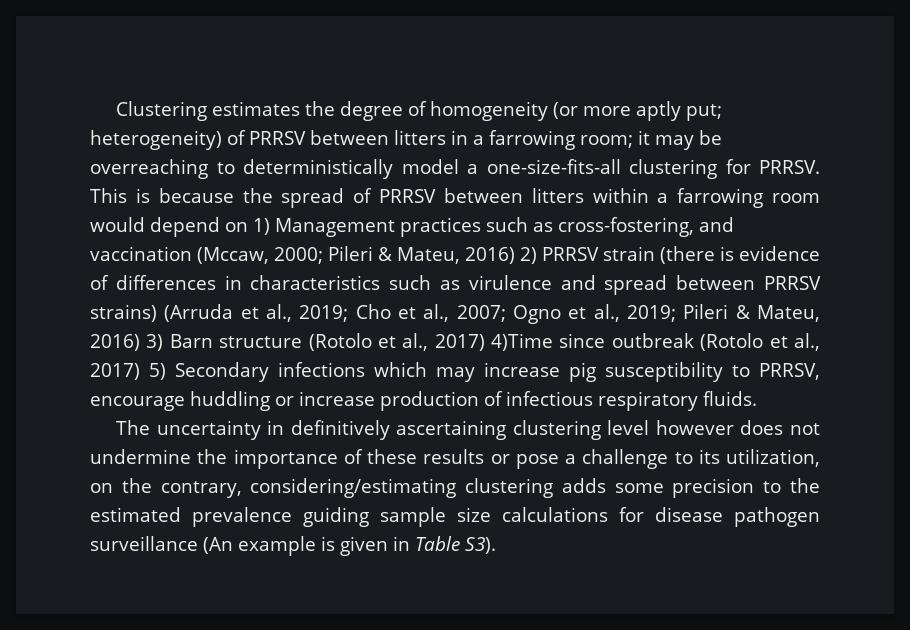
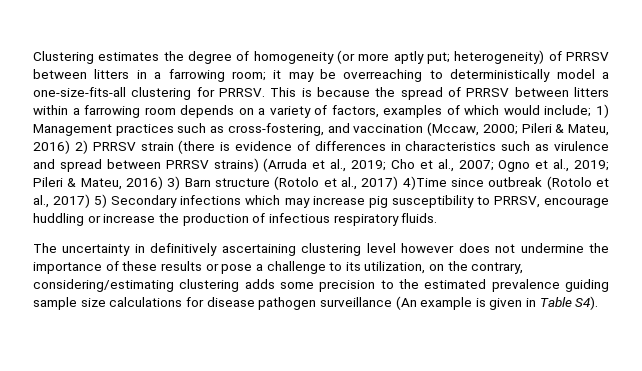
- This is because the spread of PRRSV between litters within a farrowing room would depend on 1) Management practices such as cross-fostering, and vaccination (Mccaw, 2000;
+ This is because the spread of PRRSV between litters within a farrowing room depends on a variety of factors, examples of which would include; 1) Management practices such as cross-fostering, and vaccination (Mccaw, 2000;
- Pileri & Mateu, 2016) 3) Barn structure (Rotolo et al., 2017) 4)Time since outbreak (Rotolo et al., 2017) 5) Secondary infections which may increase pig susceptibility to PRRSV, encourage huddling or increase production of infectious respiratory fluids.
+ Pileri & Mateu, 2016) 3) Barn structure (Rotolo et al., 2017) 4)Time since outbreak (Rotolo et al., 2017) 5) Secondary infections which may increase pig susceptibility to PRRSV, encourage huddling or increase the production of infectious respiratory fluids.
- The uncertainty in definitively ascertaining clustering level however does not undermine the importance of these results or pose a challenge to its utilization, on the contrary, considering/estimating clustering adds some precision to the estimated prevalence guiding sample size calculations for disease pathogen surveillance (An example is given in Table S3).
+ The uncertainty in definitively ascertaining clustering level however does not undermine the importance of these results or pose a challenge to its utilization, on the contrary, considering/estimating clustering adds some precision to the estimated prevalence guiding sample size calculations for disease pathogen surveillance (An example is given in Table S4).

